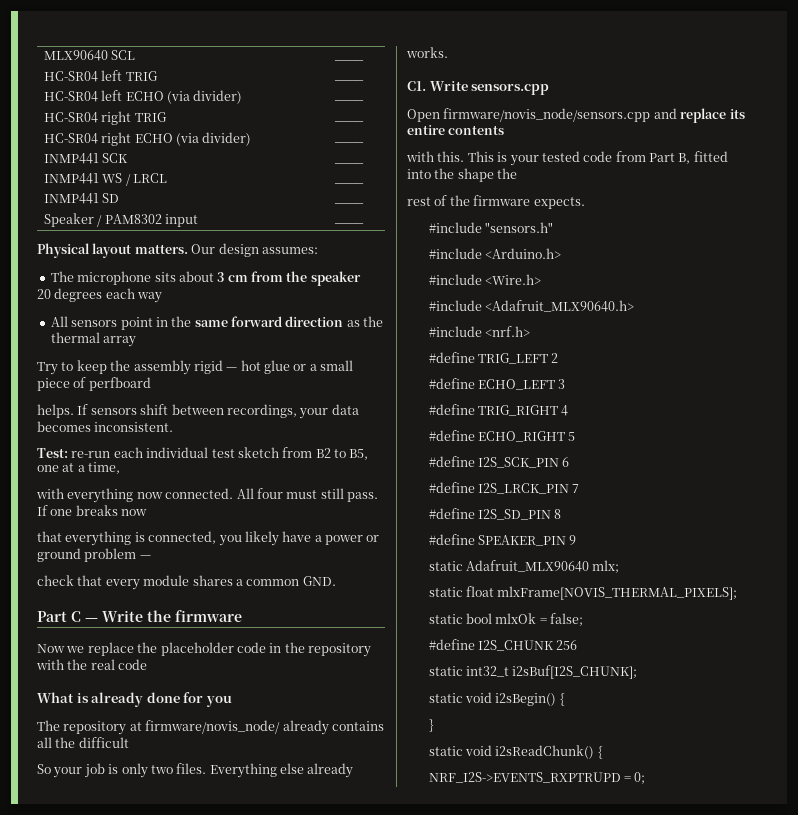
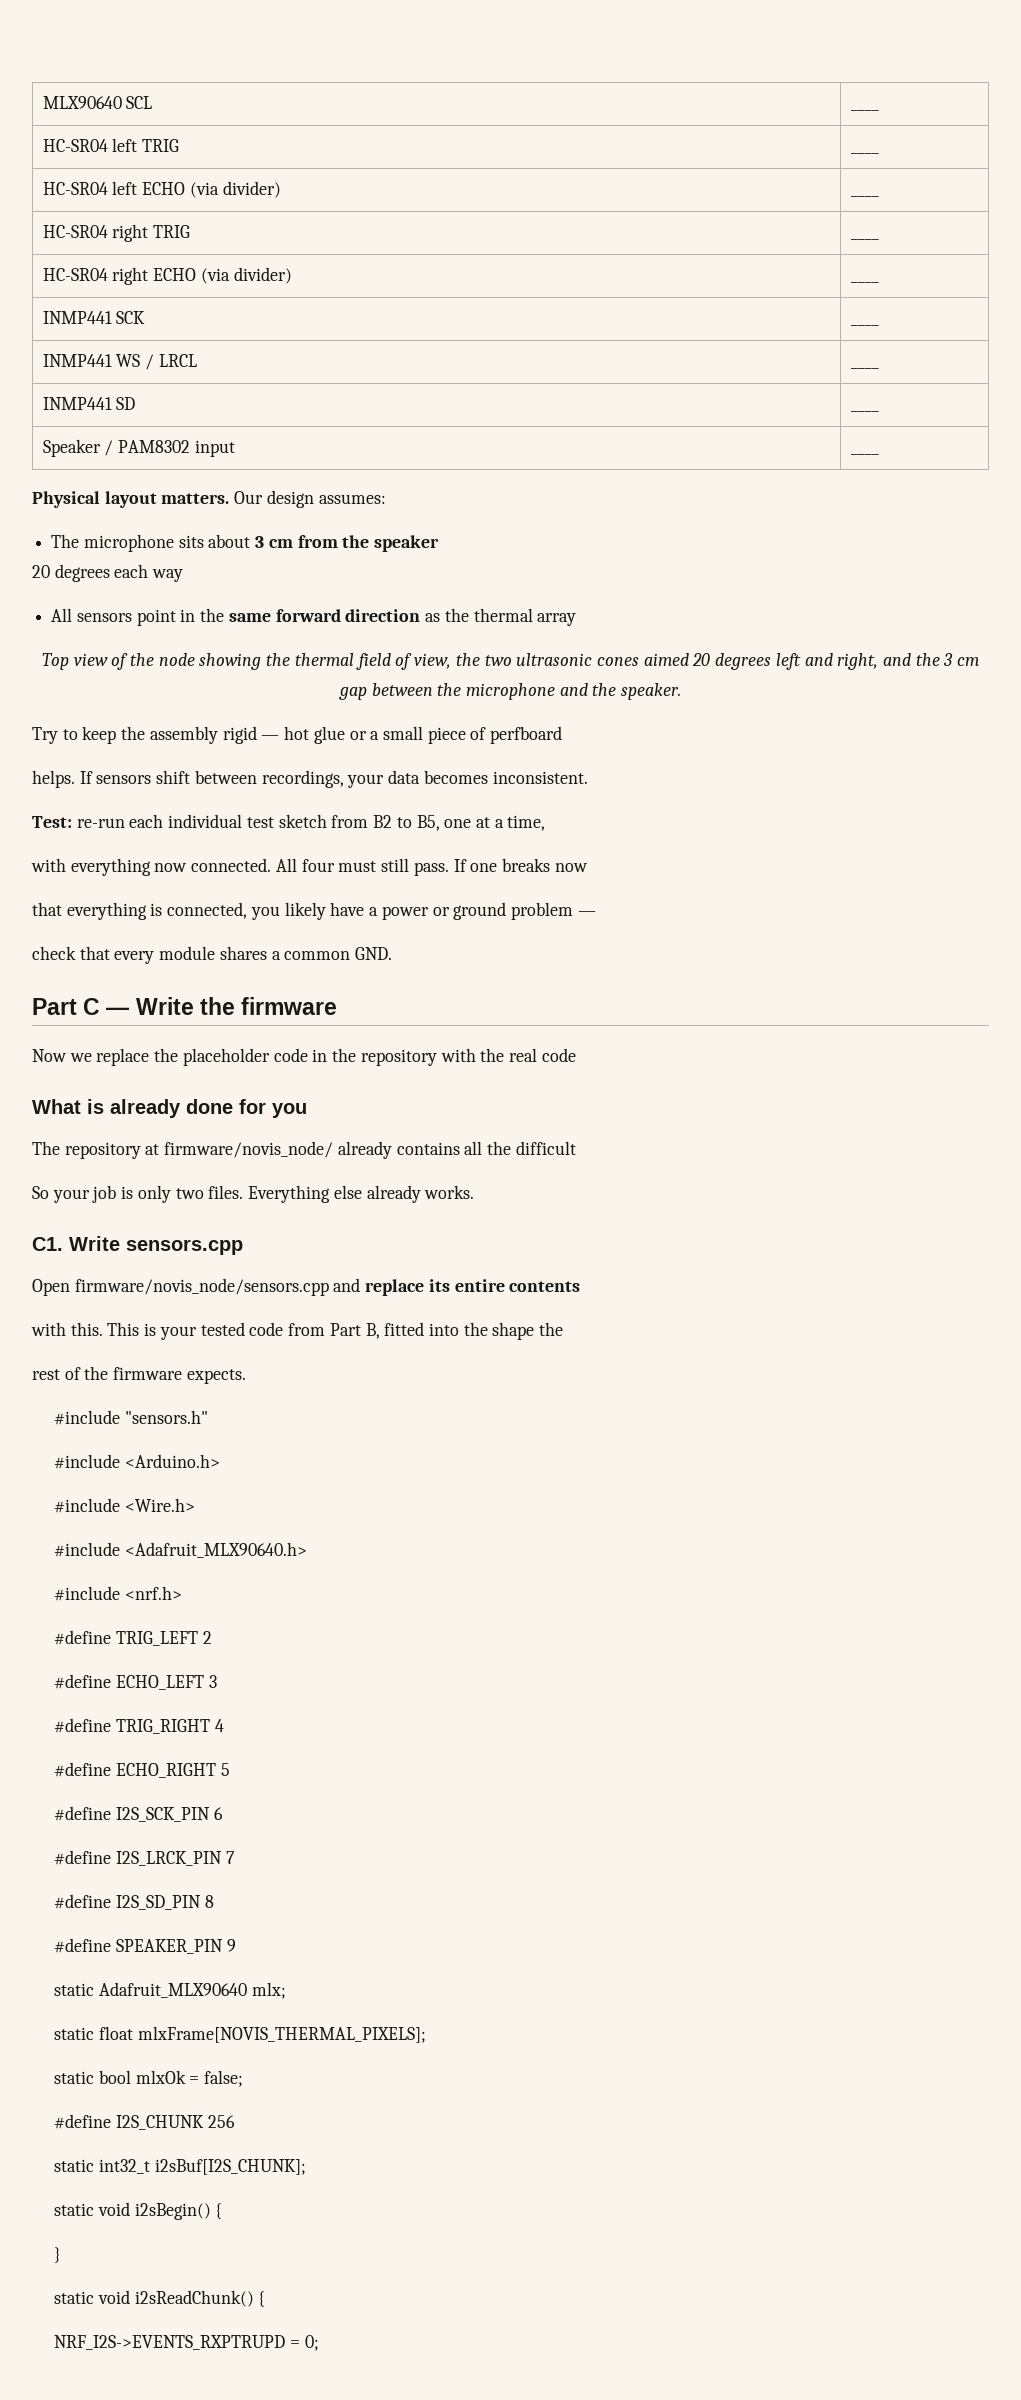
+ Top view of the node showing the thermal field of view, the two ultrasonic cones aimed 20 degrees left and right, and the 3 cm gap between the microphone and the speaker.

